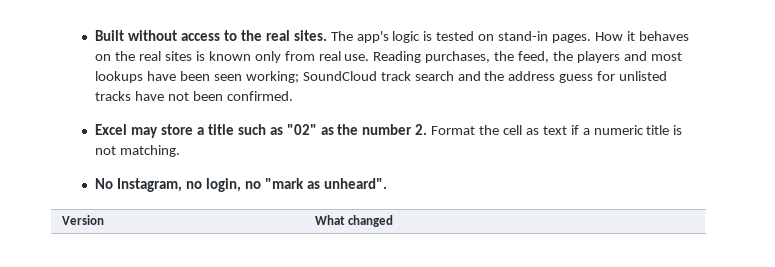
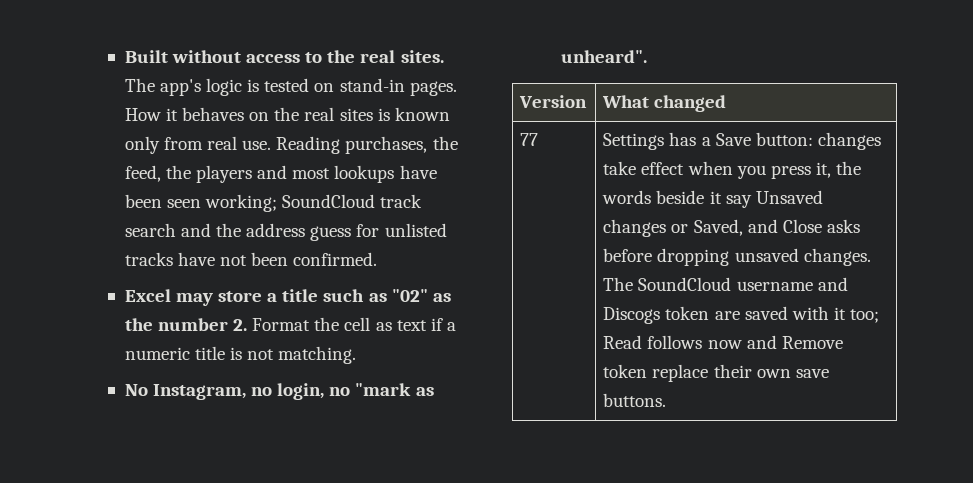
+ 77 | Settings has a Save button: changes take effect when you press it, the words beside it say Unsaved changes or Saved, and Close asks before dropping unsaved changes. The SoundCloud username and Discogs token are saved with it too; Read follows now and Remove token replace their own save buttons.

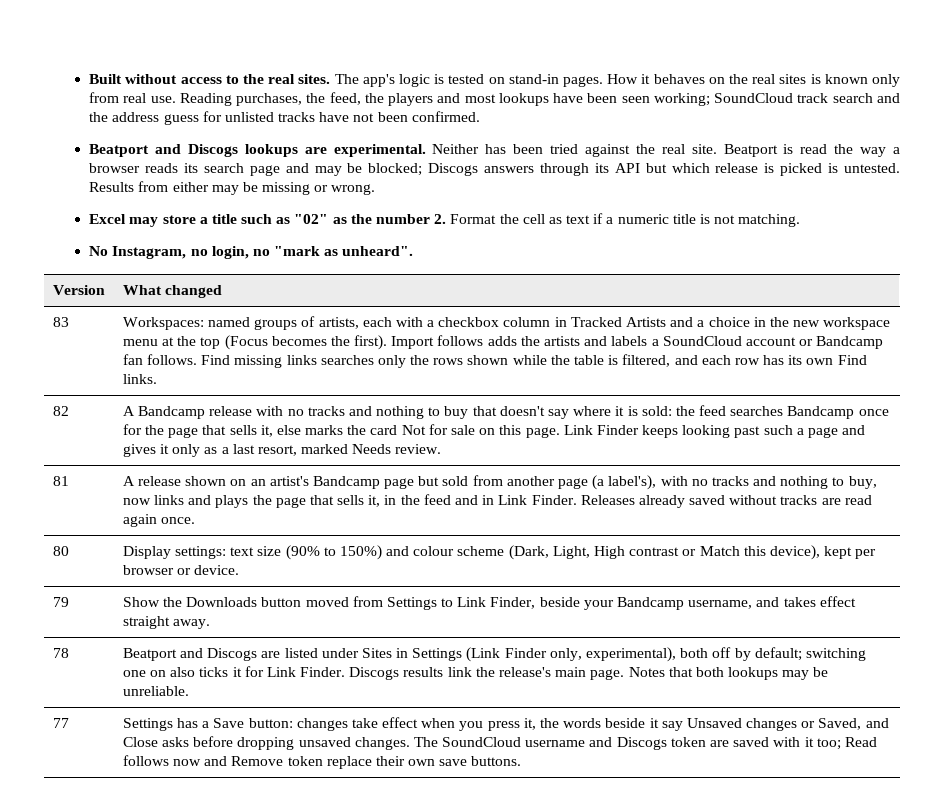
+ Beatport and Discogs lookups are experimental. Neither has been tried against the real site. Beatport is read the way a browser reads its search page and may be blocked; Discogs answers through its API but which release is picked is untested. Results from either may be missing or wrong.
+ 83 | Workspaces: named groups of artists, each with a checkbox column in Tracked Artists and a choice in the new workspace menu at the top (Focus becomes the first). Import follows adds the artists and labels a SoundCloud account or Bandcamp fan follows. Find missing links searches only the rows shown while the table is filtered, and each row has its own Find links.
+ 82 | A Bandcamp release with no tracks and nothing to buy that doesn't say where it is sold: the feed searches Bandcamp once for the page that sells it, else marks the card Not for sale on this page. Link Finder keeps looking past such a page and gives it only as a last resort, marked Needs review.
+ 81 | A release shown on an artist's Bandcamp page but sold from another page (a label's), with no tracks and nothing to buy, now links and plays the page that sells it, in the feed and in Link Finder. Releases already saved without tracks are read again once.
+ 80 | Display settings: text size (90% to 150%) and colour scheme (Dark, Light, High contrast or Match this device), kept per browser or device.
+ 79 | Show the Downloads button moved from Settings to Link Finder, beside your Bandcamp username, and takes effect straight away.
+ 78 | Beatport and Discogs are listed under Sites in Settings (Link Finder only, experimental), both off by default; switching one on also ticks it for Link Finder. Discogs results link the release's main page. Notes that both lookups may be unreliable.

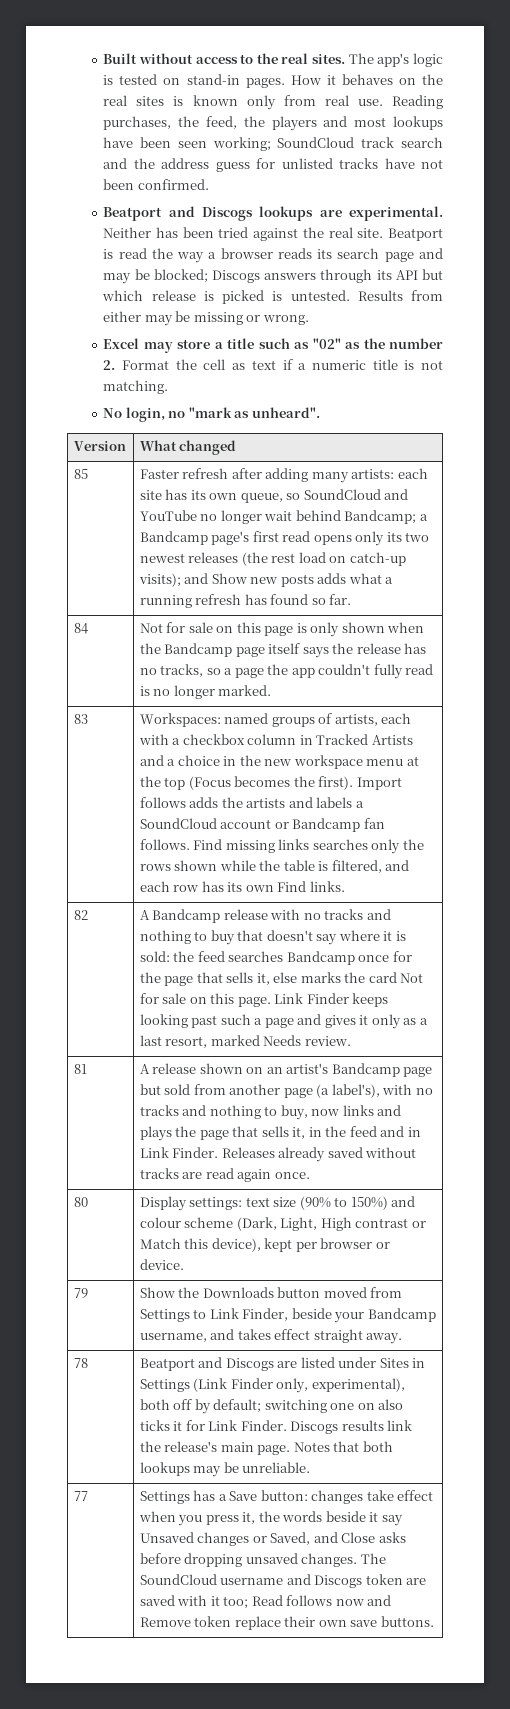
- No Instagram, no login, no "mark as unheard".
+ No login, no "mark as unheard".
+ 85 | Faster refresh after adding many artists: each site has its own queue, so SoundCloud and YouTube no longer wait behind Bandcamp; a Bandcamp page's first read opens only its two newest releases (the rest load on catch-up visits); and Show new posts adds what a running refresh has found so far.
+ 84 | Not for sale on this page is only shown when the Bandcamp page itself says the release has no tracks, so a page the app couldn't fully read is no longer marked.

